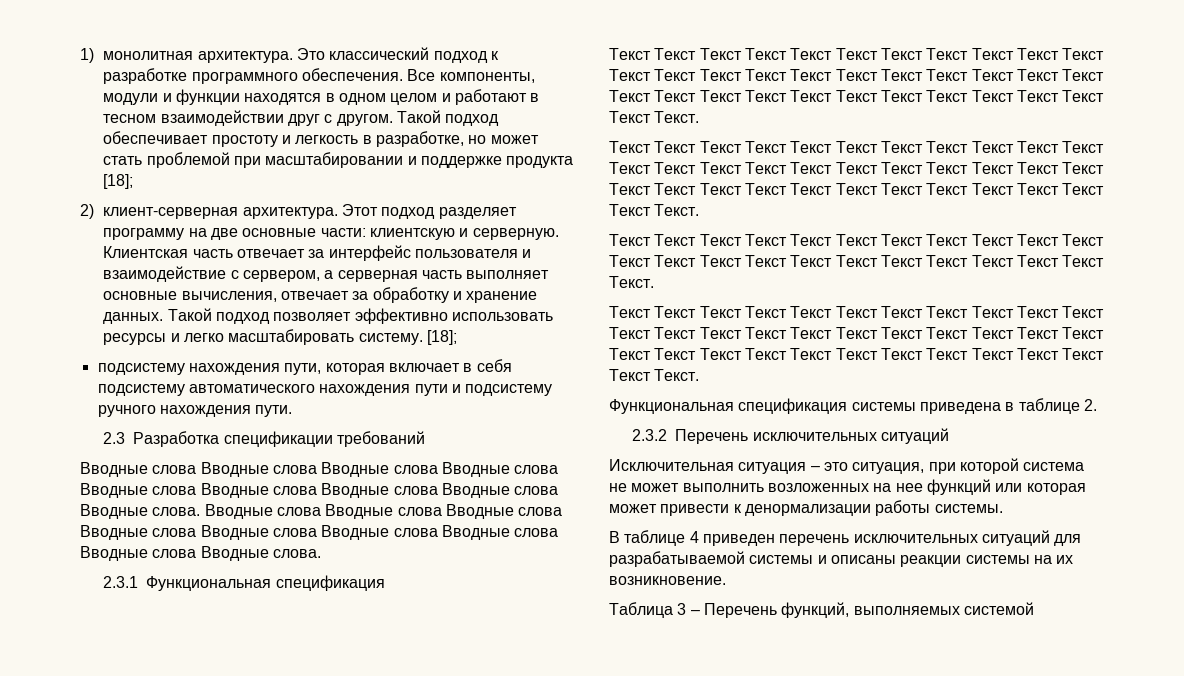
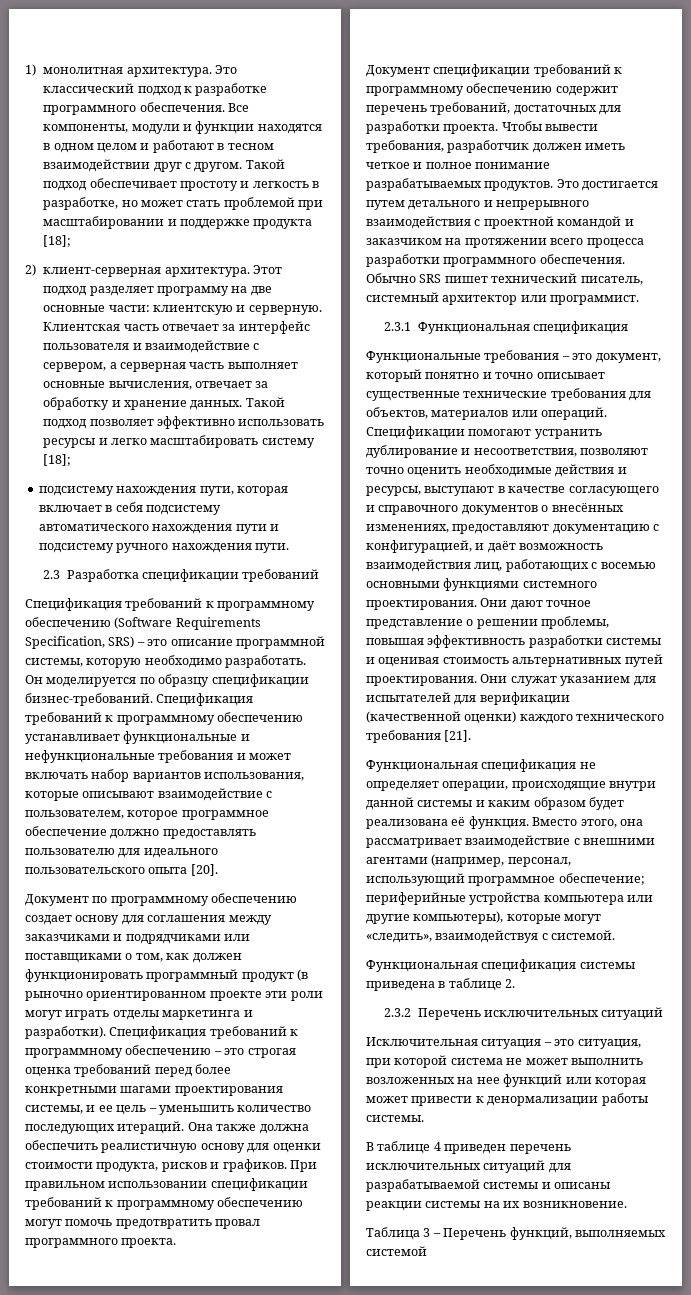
- Такой подход позволяет эффективно использовать ресурсы и легко масштабировать систему. [18];
+ Такой подход позволяет эффективно использовать ресурсы и легко масштабировать систему [18];
- Вводные слова Вводные слова Вводные слова Вводные слова Вводные слова Вводные слова Вводные слова Вводные слова Вводные слова. Вводные слова Вводные слова Вводные слова Вводные слова Вводные слова Вводные слова Вводные слова Вводные слова Вводные слова.
+ Спецификация требований к программному обеспечению (Software Requirements Specification, SRS) – это описание программной системы, которую необходимо разработать. Он моделируется по образцу спецификации бизнес-требований. Спецификация требований к программному обеспечению устанавливает функциональные и нефункциональные требования и может включать набор вариантов использования, которые описывают взаимодействие с пользователем, которое программное обеспечение должно предоставлять пользователю для идеального пользовательского опыта [20].
+ Документ по программному обеспечению создает основу для соглашения между заказчиками и подрядчиками или поставщиками о том, как должен функционировать программный продукт (в рыночно ориентированном проекте эти роли могут играть отделы маркетинга и разработки). Спецификация требований к программному обеспечению – это строгая оценка требований перед более конкретными шагами проектирования системы, и ее цель – уменьшить количество последующих итераций. Она также должна обеспечить реалистичную основу для оценки стоимости продукта, рисков и графиков. При правильном использовании спецификации требований к программному обеспечению могут помочь предотвратить провал программного проекта.
+ Документ спецификации требований к программному обеспечению содержит перечень требований, достаточных для разработки проекта. Чтобы вывести требования, разработчик должен иметь четкое и полное понимание разрабатываемых продуктов. Это достигается путем детального и непрерывного взаимодействия с проектной командой и заказчиком на протяжении всего процесса разработки программного обеспечения. Обычно SRS пишет технический писатель, системный архитектор или программист.
  2.3.1 Функциональная спецификация
- Текст Текст Текст Текст Текст Текст Текст Текст Текст Текст Текст Текст Текст Текст Текст Текст Текст Текст Текст Текст Текст Текст Текст Текст Текст Текст Текст Текст Текст Текст Текст Текст Текст Текст Текст.
- Текст Текст Текст Текст Текст Текст Текст Текст Текст Текст Текст Текст Текст Текст Текст Текст Текст Текст Текст Текст Текст Текст Текст Текст Текст Текст Текст Текст Текст Текст Текст Текст Текст Текст Текст.
- Текст Текст Текст Текст Текст Текст Текст Текст Текст Текст Текст Текст Текст Текст Текст Текст Текст Текст Текст Текст Текст Текст Текст.
- Текст Текст Текст Текст Текст Текст Текст Текст Текст Текст Текст Текст Текст Текст Текст Текст Текст Текст Текст Текст Текст Текст Текст Текст Текст Текст Текст Текст Текст Текст Текст Текст Текст Текст Текст.
+ Функциональные требования – это документ, который понятно и точно описывает существенные технические требования для объектов, материалов или операций. Спецификации помогают устранить дублирование и несоответствия, позволяют точно оценить необходимые действия и ресурсы, выступают в качестве согласующего и справочного документов о внесённых изменениях, предоставляют документацию с конфигурацией, и даёт возможность взаимодействия лиц, работающих с восемью основными функциями системного проектирования. Они дают точное представление о решении проблемы, повышая эффективность разработки системы и оценивая стоимость альтернативных путей проектирования. Они служат указанием для испытателей для верификации (качественной оценки) каждого технического требования [21].
+ Функциональная спецификация не определяет операции, происходящие внутри данной системы и каким образом будет реализована её функция. Вместо этого, она рассматривает взаимодействие с внешними агентами (например, персонал, использующий программное обеспечение; периферийные устройства компьютера или другие компьютеры), которые могут «следить», взаимодействуя с системой.

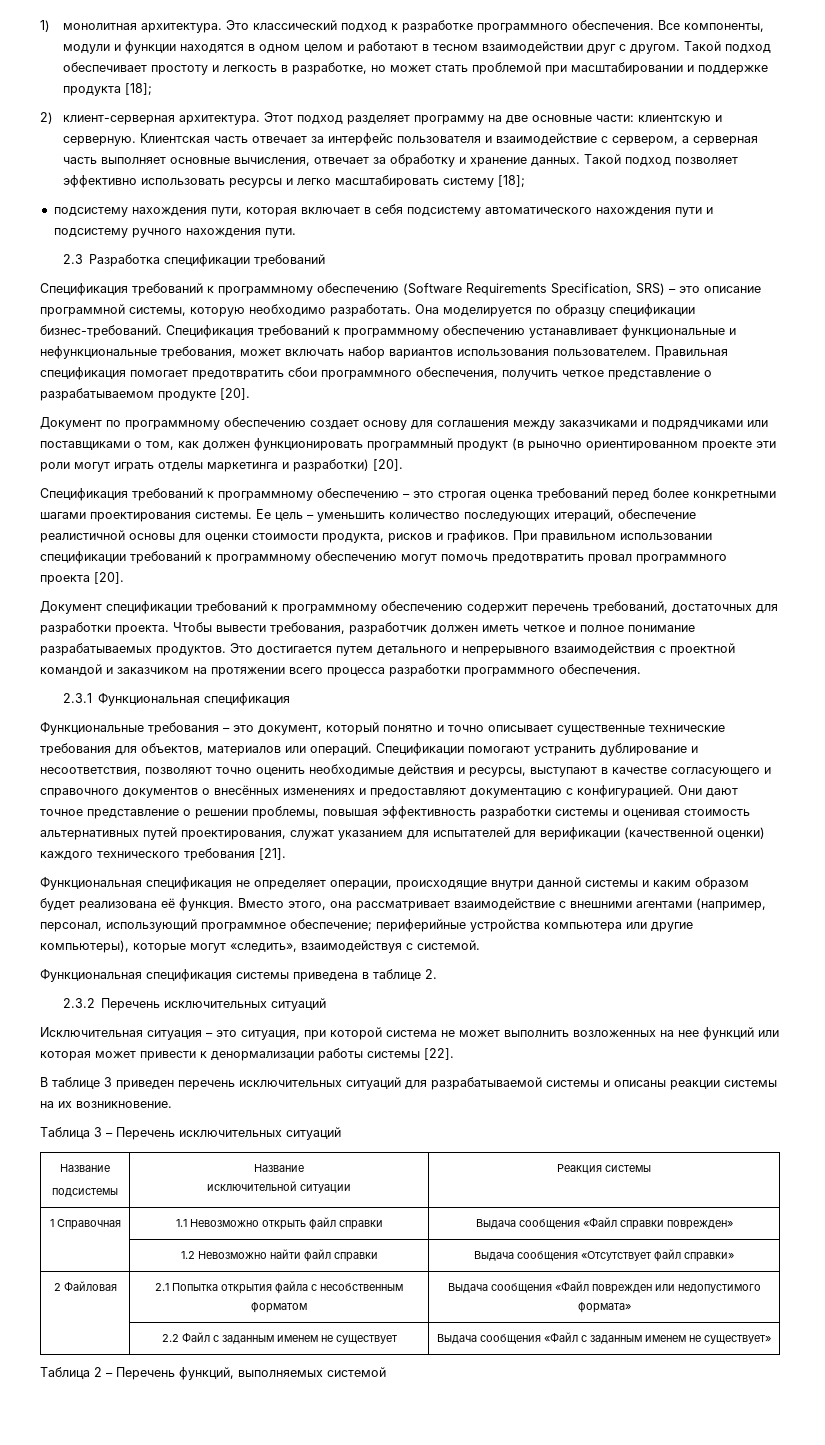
- Он моделируется по образцу спецификации бизнес-требований.
+ Она моделируется по образцу спецификации бизнес-требований.
- Спецификация требований к программному обеспечению устанавливает функциональные и нефункциональные требования и может включать набор вариантов использования, которые описывают взаимодействие с пользователем, которое программное обеспечение должно предоставлять пользователю для идеального пользовательского опыта [20].
+ Спецификация требований к программному обеспечению устанавливает функциональные и нефункциональные требования, может включать набор вариантов использования пользователем. Правильная спецификация помогает предотвратить сбои программного обеспечения, получить четкое представление о разрабатываемом продукте [20].
- Документ по программному обеспечению создает основу для соглашения между заказчиками и подрядчиками или поставщиками о том, как должен функционировать программный продукт (в рыночно ориентированном проекте эти роли могут играть отделы маркетинга и разработки). Спецификация требований к программному обеспечению – это строгая оценка требований перед более конкретными шагами проектирования системы, и ее цель – уменьшить количество последующих итераций. Она также должна обеспечить реалистичную основу для оценки стоимости продукта, рисков и графиков.
+ Документ по программному обеспечению создает основу для соглашения между заказчиками и подрядчиками или поставщиками о том, как должен функционировать программный продукт (в рыночно ориентированном проекте эти роли могут играть отделы маркетинга и разработки) [20].
+ Спецификация требований к программному обеспечению – это строгая оценка требований перед более конкретными шагами проектирования системы. Ее цель – уменьшить количество последующих итераций, обеспечение реалистичной основы для оценки стоимости продукта, рисков и графиков.
- При правильном использовании спецификации требований к программному обеспечению могут помочь предотвратить провал программного проекта.
+ При правильном использовании спецификации требований к программному обеспечению могут помочь предотвратить провал программного проекта [20].
- Обычно SRS пишет технический писатель, системный архитектор или программист.
- Спецификации помогают устранить дублирование и несоответствия, позволяют точно оценить необходимые действия и ресурсы, выступают в качестве согласующего и справочного документов о внесённых изменениях, предоставляют документацию с конфигурацией, и даёт возможность взаимодействия лиц, работающих с восемью основными функциями системного проектирования.
+ Спецификации помогают устранить дублирование и несоответствия, позволяют точно оценить необходимые действия и ресурсы, выступают в качестве согласующего и справочного документов о внесённых изменениях и предоставляют документацию с конфигурацией.
- Они дают точное представление о решении проблемы, повышая эффективность разработки системы и оценивая стоимость альтернативных путей проектирования. Они служат указанием для испытателей для верификации (качественной оценки) каждого технического требования [21].
+ Они дают точное представление о решении проблемы, повышая эффективность разработки системы и оценивая стоимость альтернативных путей проектирования, служат указанием для испытателей для верификации (качественной оценки) каждого технического требования [21].
- Исключительная ситуация – это ситуация, при которой система не может выполнить возложенных на нее функций или которая может привести к денормализации работы системы.
+ Исключительная ситуация – это ситуация, при которой система не может выполнить возложенных на нее функций или которая может привести к денормализации работы системы [22].
- В таблице 4 приведен перечень исключительных ситуаций для разрабатываемой системы и описаны реакции системы на их возникновение.
+ В таблице 3 приведен перечень исключительных ситуаций для разрабатываемой системы и описаны реакции системы на их возникновение.
- Таблица 3 – Перечень функций, выполняемых системой
+ Таблица 3 – Перечень исключительных ситуаций
+ Название
+ подсистемы | Название
+ исключительной ситуации | Реакция системы
+ 1 Справочная | 1.1 Невозможно открыть файл справки | Выдача сообщения «Файл справки поврежден»
+ | 1.2 Невозможно найти файл справки | Выдача сообщения «Отсутствует файл справки»
+ 2 Файловая | 2.1 Попытка открытия файла с несобственным форматом | Выдача сообщения «Файл поврежден или недопустимого формата»
+ | 2.2 Файл с заданным именем не существует | Выдача сообщения «Файл с заданным именем не существует»
+ Таблица 2 – Перечень функций, выполняемых системой

